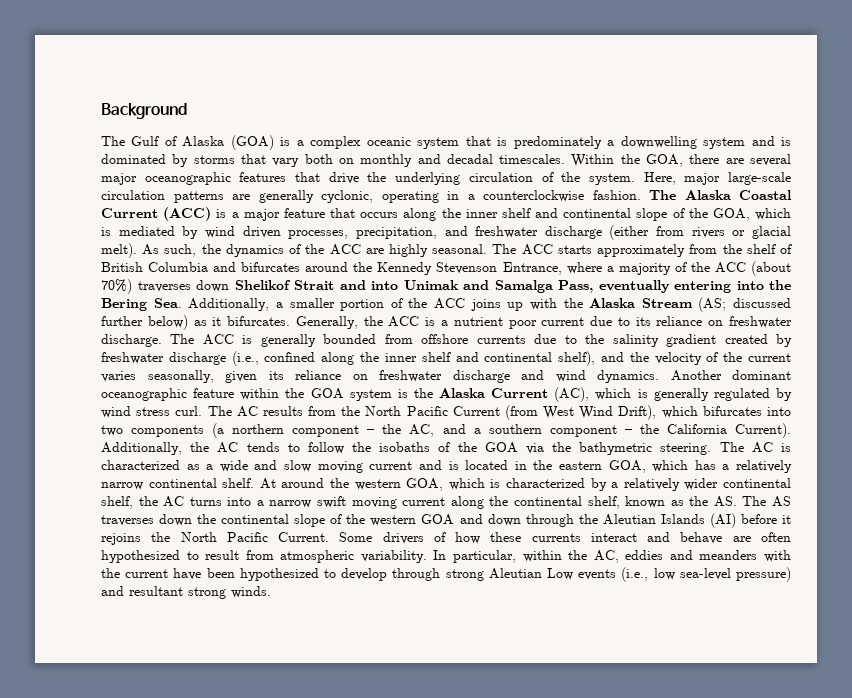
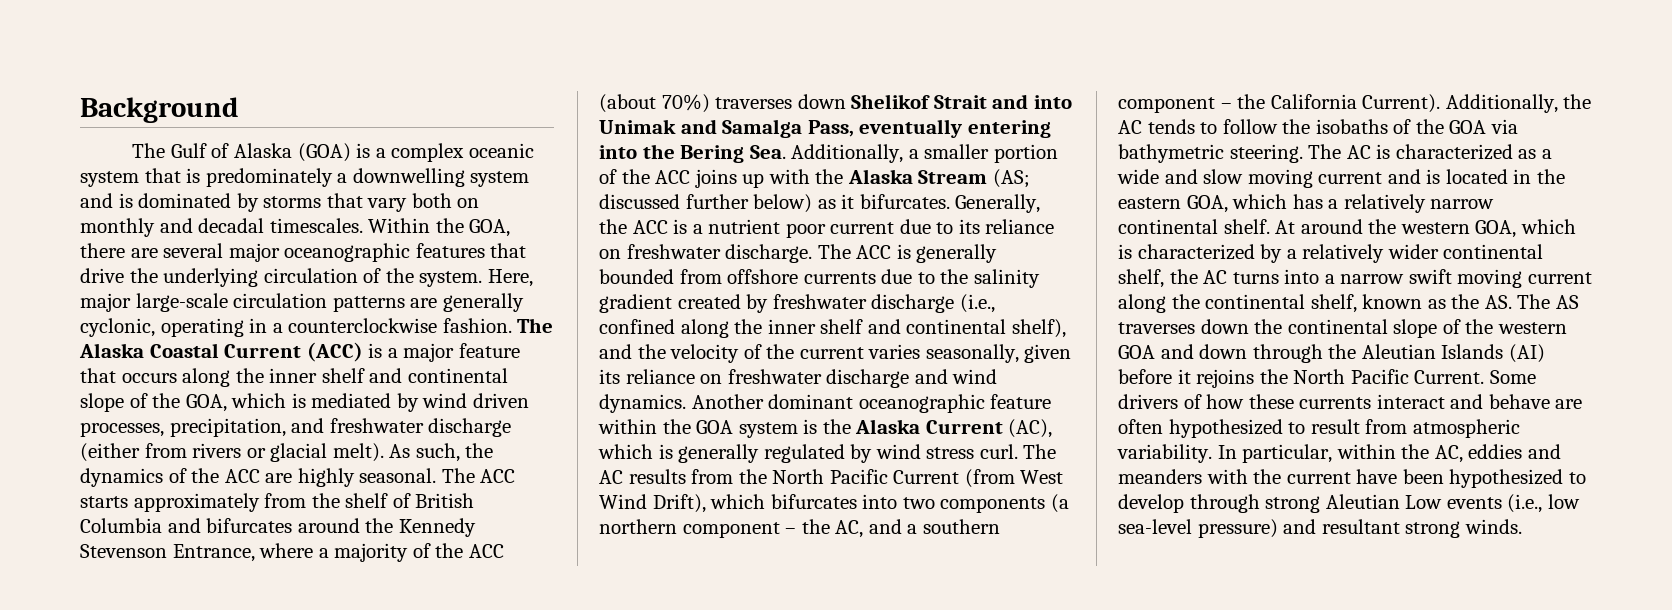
- Additionally, the AC tends to follow the isobaths of the GOA via the bathymetric steering.
+ Additionally, the AC tends to follow the isobaths of the GOA via bathymetric steering.

